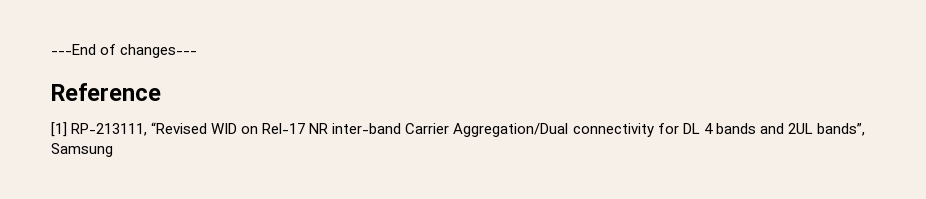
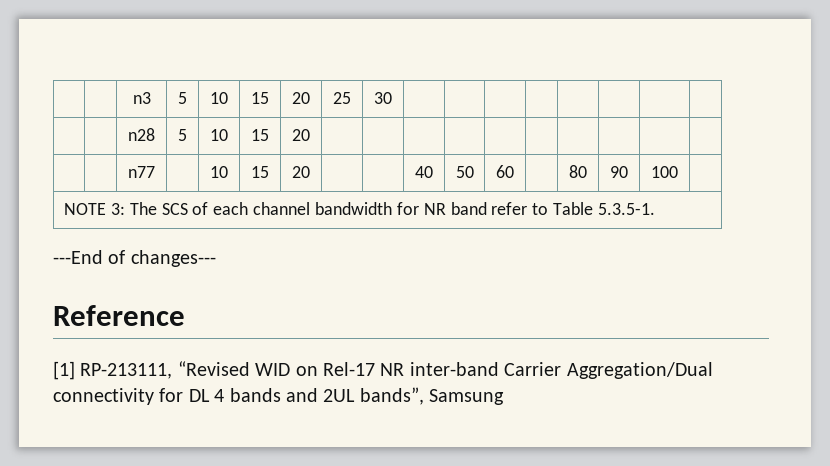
+ | | n3 | 5 | 10 | 15 | 20 | 25 | 30 | | | | | | | |
+ | | n28 | 5 | 10 | 15 | 20 | | | | | | | | | |
+ | | n77 | | 10 | 15 | 20 | | | 40 | 50 | 60 | | 80 | 90 | 100 |
+ NOTE 3: The SCS of each channel bandwidth for NR band refer to Table 5.3.5-1.

